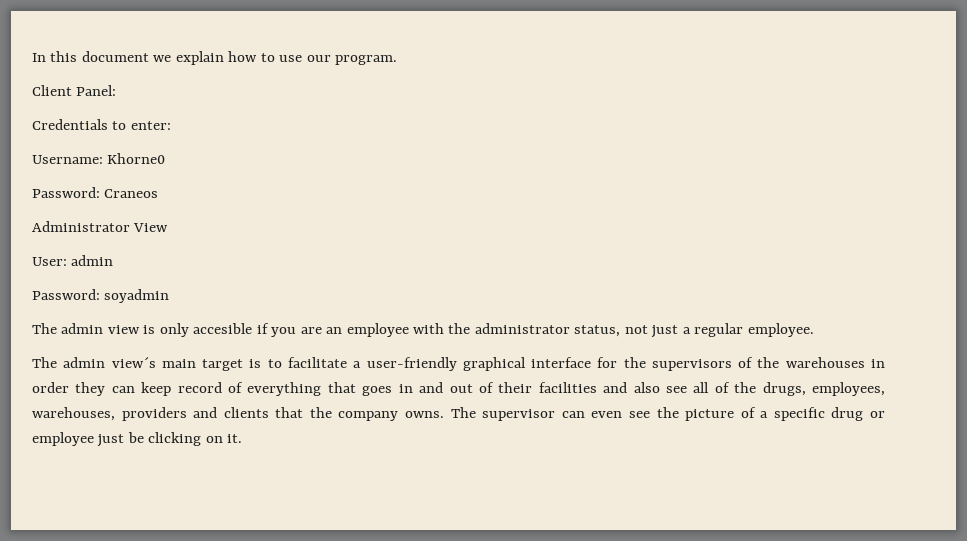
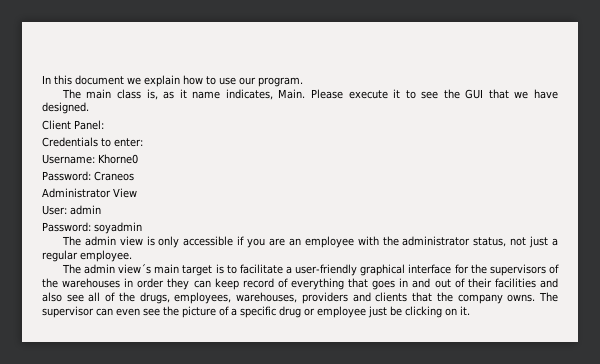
+ The main class is, as it name indicates, Main. Please execute it to see the GUI that we have designed.
- The admin view is only accesible if you are an employee with the administrator status, not just a regular employee.
+ The admin view is only accessible if you are an employee with the administrator status, not just a regular employee.

